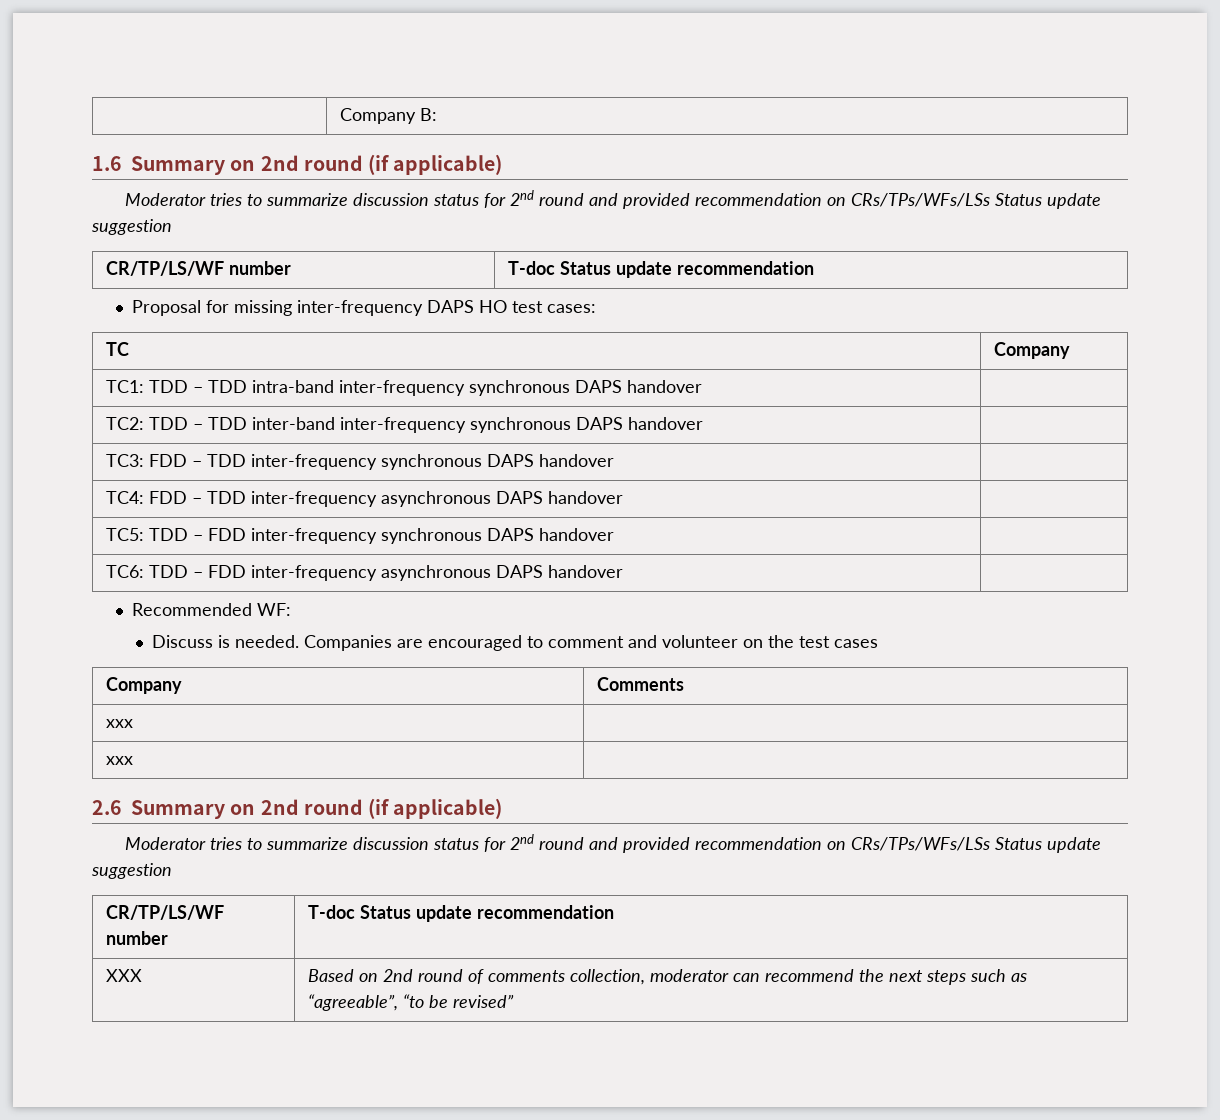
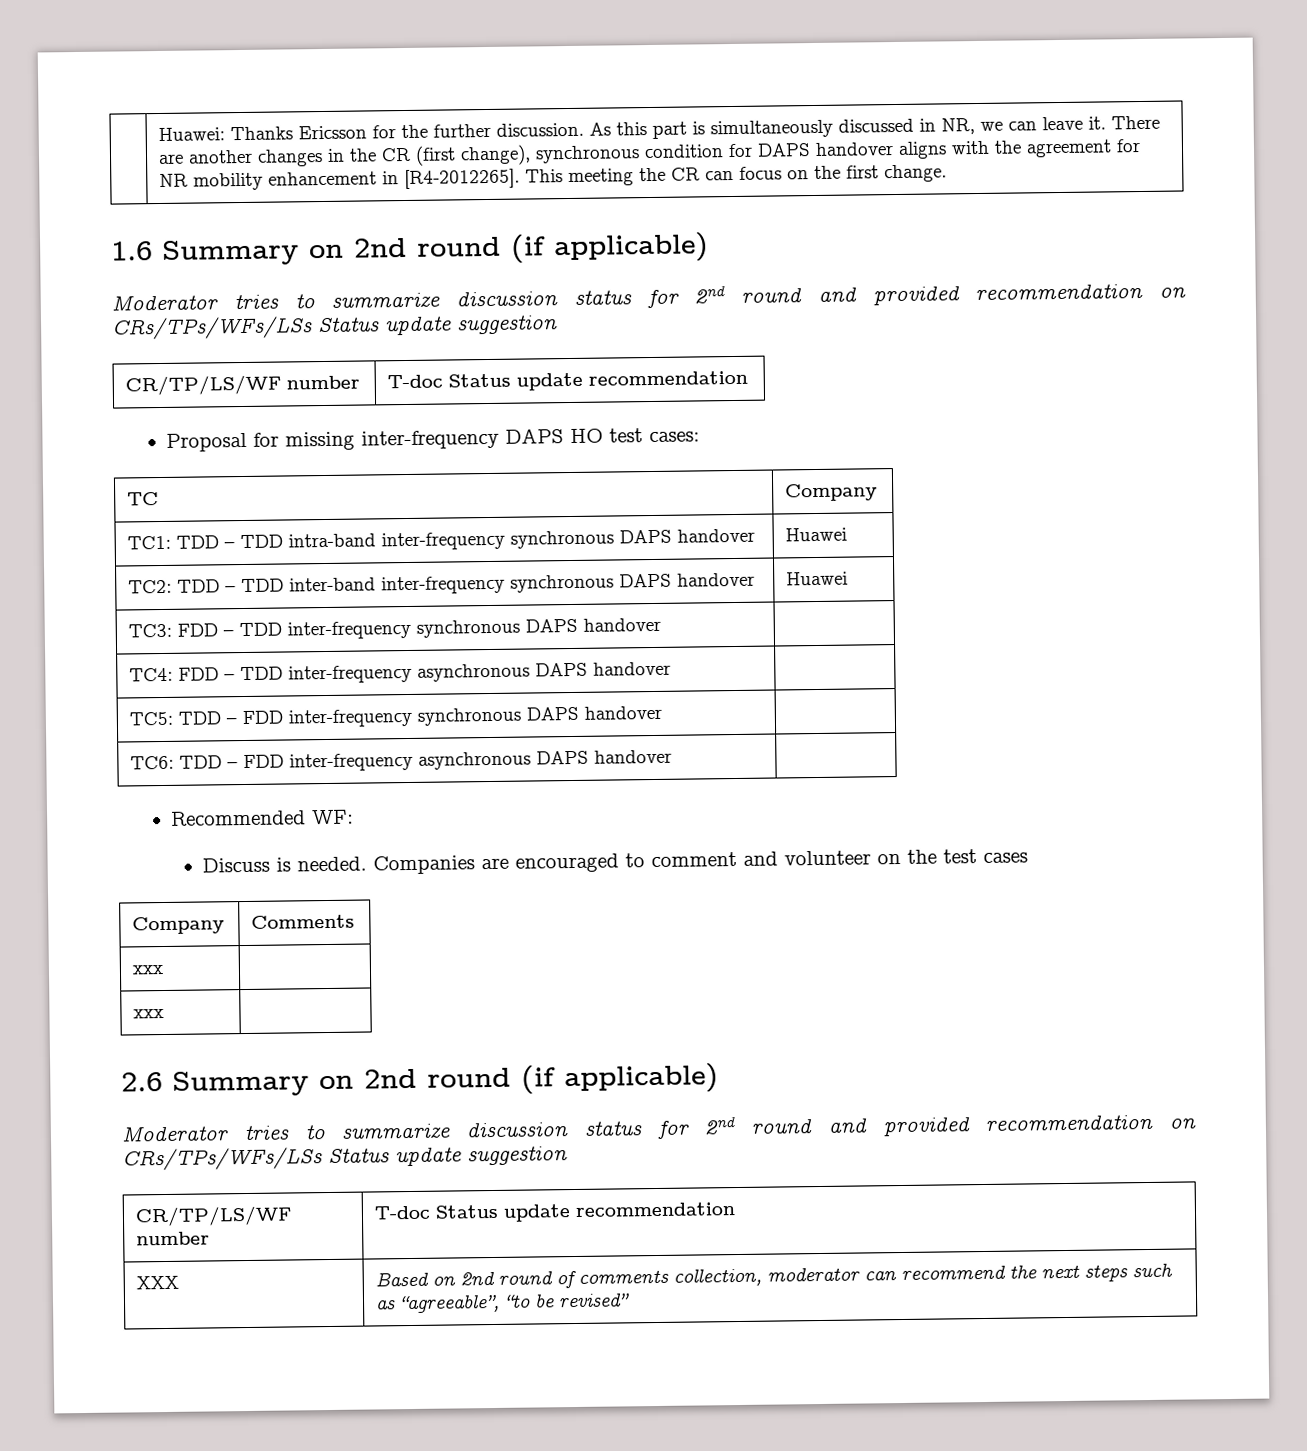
- Company B:
+ Huawei: Thanks Ericsson for the further discussion. As this part is simultaneously discussed in NR, we can leave it. There are another changes in the CR (first change), synchronous condition for DAPS handover aligns with the agreement for NR mobility enhancement in [R4-2012265]. This meeting the CR can focus on the first change.
- TC1: TDD – TDD intra-band inter-frequency synchronous DAPS handover |
+ TC1: TDD – TDD intra-band inter-frequency synchronous DAPS handover | Huawei
- TC2: TDD – TDD inter-band inter-frequency synchronous DAPS handover |
+ TC2: TDD – TDD inter-band inter-frequency synchronous DAPS handover | Huawei

